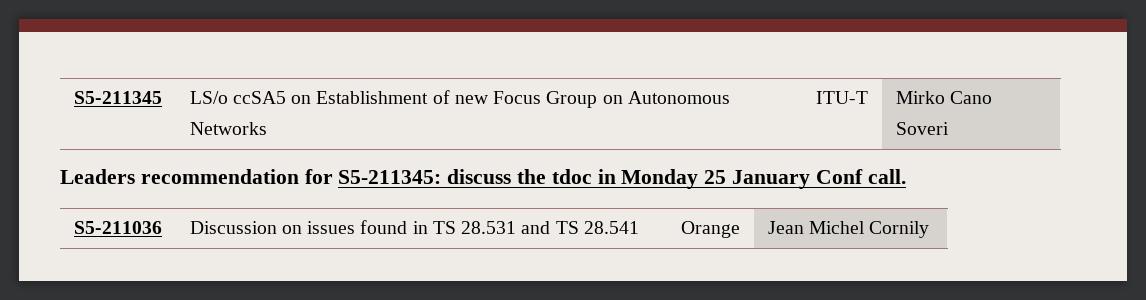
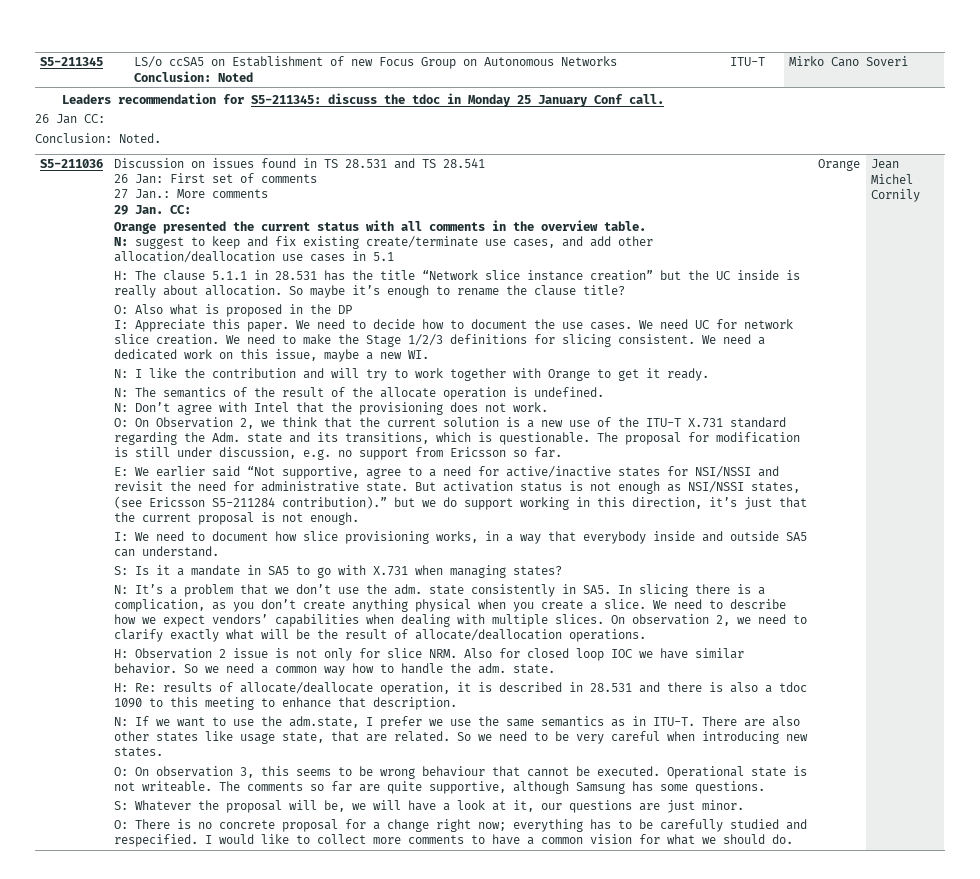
- S5-211345 | LS/o ccSA5 on Establishment of new Focus Group on Autonomous Networks | ITU-T | Mirko Cano Soveri
+ S5-211345 | LS/o ccSA5 on Establishment of new Focus Group on Autonomous Networks
+ Conclusion: Noted | ITU-T | Mirko Cano Soveri
+ 26 Jan CC:
+ Conclusion: Noted.
+ 26 Jan: First set of comments
+ 27 Jan.: More comments
+ 29 Jan. CC:
+ Orange presented the current status with all comments in the overview table.
+ N: suggest to keep and fix existing create/terminate use cases, and add other allocation/deallocation use cases in 5.1
+ H: The clause 5.1.1 in 28.531 has the title “Network slice instance creation” but the UC inside is really about allocation. So maybe it’s enough to rename the clause title?
+ O: Also what is proposed in the DP
+ I: Appreciate this paper. We need to decide how to document the use cases. We need UC for network slice creation. We need to make the Stage 1/2/3 definitions for slicing consistent. We need a dedicated work on this issue, maybe a new WI.
+ N: I like the contribution and will try to work together with Orange to get it ready.
+ N: The semantics of the result of the allocate operation is undefined.
+ N: Don’t agree with Intel that the provisioning does not work.
+ O: On Observation 2, we think that the current solution is a new use of the ITU-T X.731 standard regarding the Adm. state and its transitions, which is questionable. The proposal for modification is still under discussion, e.g. no support from Ericsson so far.
+ E: We earlier said “Not supportive, agree to a need for active/inactive states for NSI/NSSI and revisit the need for administrative state. But activation status is not enough as NSI/NSSI states, (see Ericsson S5-211284 contribution).” but we do support working in this direction, it’s just that the current proposal is not enough.
+ I: We need to document how slice provisioning works, in a way that everybody inside and outside SA5 can understand.
+ S: Is it a mandate in SA5 to go with X.731 when managing states?
+ N: It’s a problem that we don’t use the adm. state consistently in SA5. In slicing there is a complication, as you don’t create anything physical when you create a slice. We need to describe how we expect vendors’ capabilities when dealing with multiple slices. On observation 2, we need to clarify exactly what will be the result of allocate/deallocation operations.
+ H: Observation 2 issue is not only for slice NRM. Also for closed loop IOC we have similar behavior. So we need a common way how to handle the adm. state.
+ H: Re: results of allocate/deallocate operation, it is described in 28.531 and there is also a tdoc 1090 to this meeting to enhance that description.
+ N: If we want to use the adm.state, I prefer we use the same semantics as in ITU-T. There are also other states like usage state, that are related. So we need to be very careful when introducing new states.
+ O: On observation 3, this seems to be wrong behaviour that cannot be executed. Operational state is not writeable. The comments so far are quite supportive, although Samsung has some questions.
+ S: Whatever the proposal will be, we will have a look at it, our questions are just minor.
+ O: There is no concrete proposal for a change right now; everything has to be carefully studied and respecified. I would like to collect more comments to have a common vision for what we should do.

